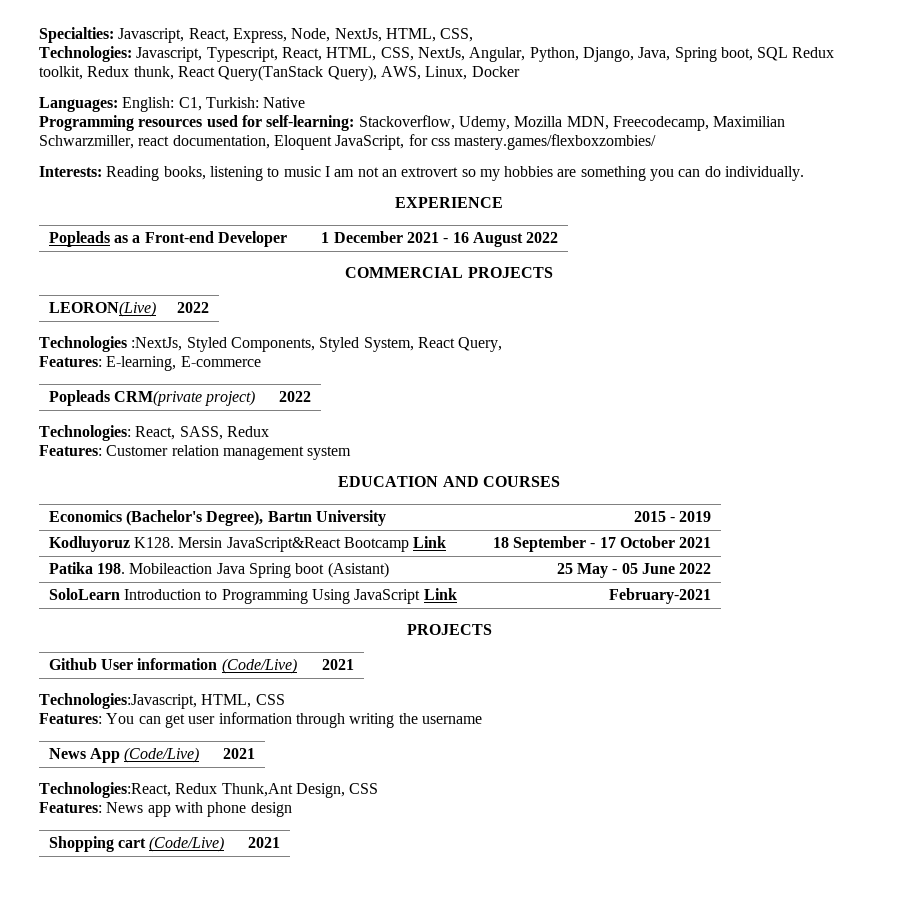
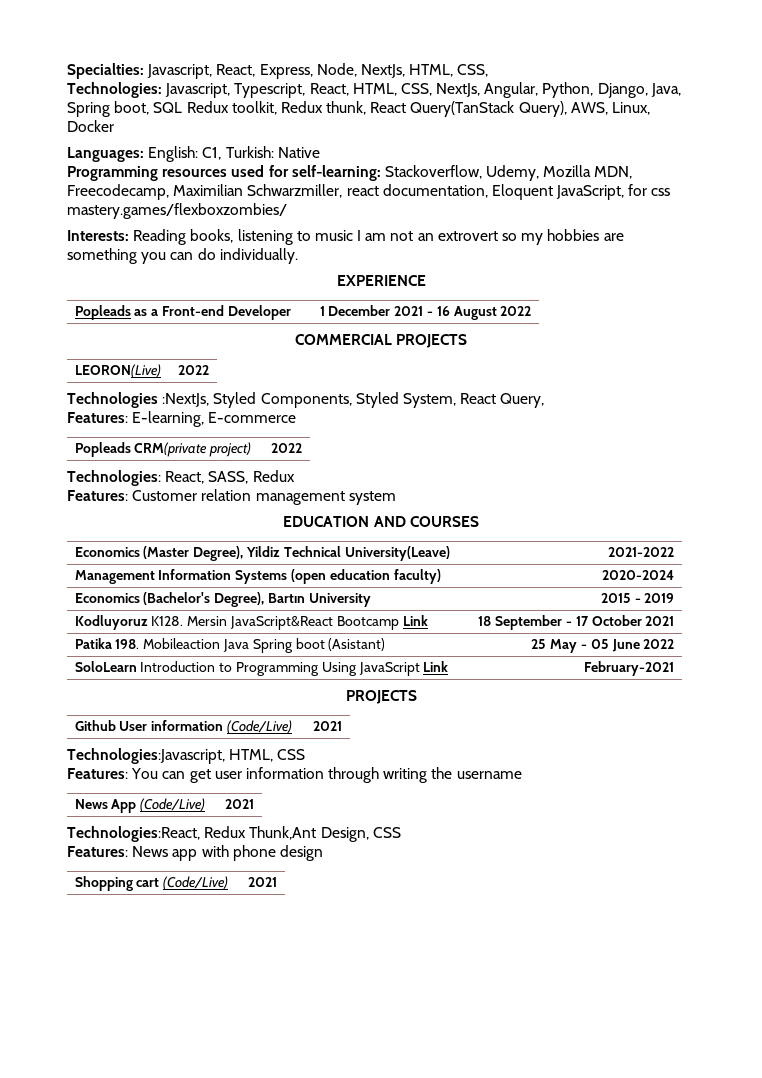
+ Economics (Master Degree), Yildiz Technical University(Leave) | 2021-2022
+ Management Information Systems (open education faculty) | 2020-2024

